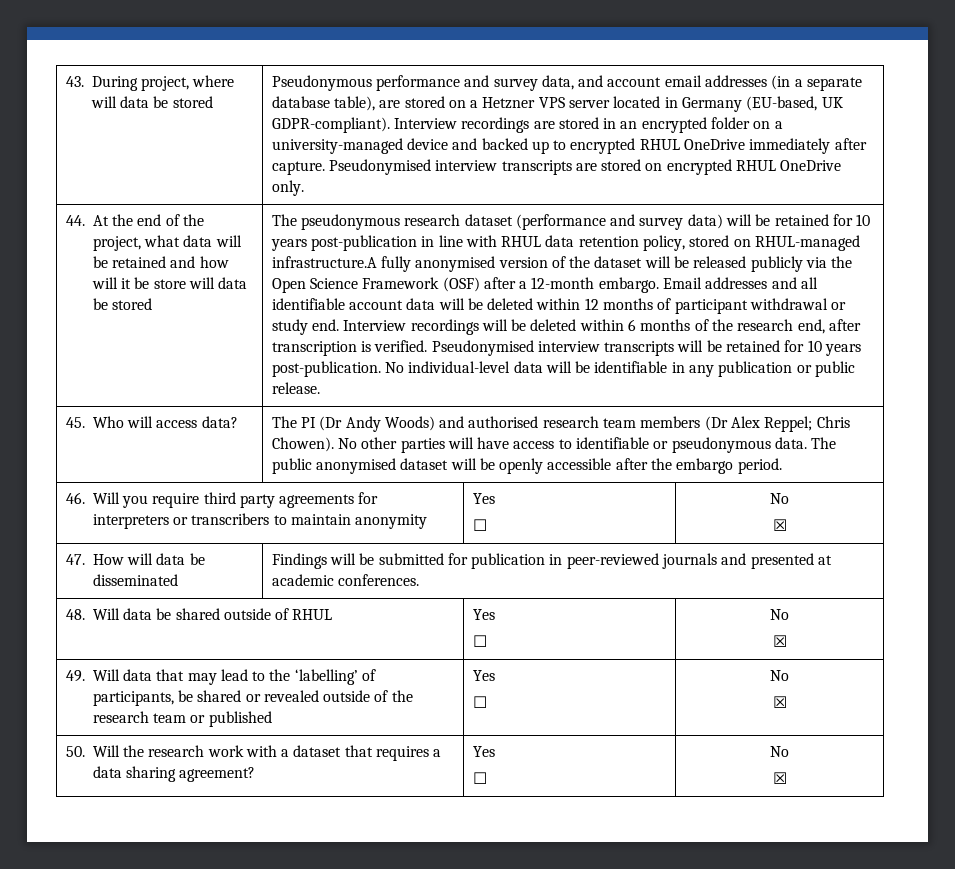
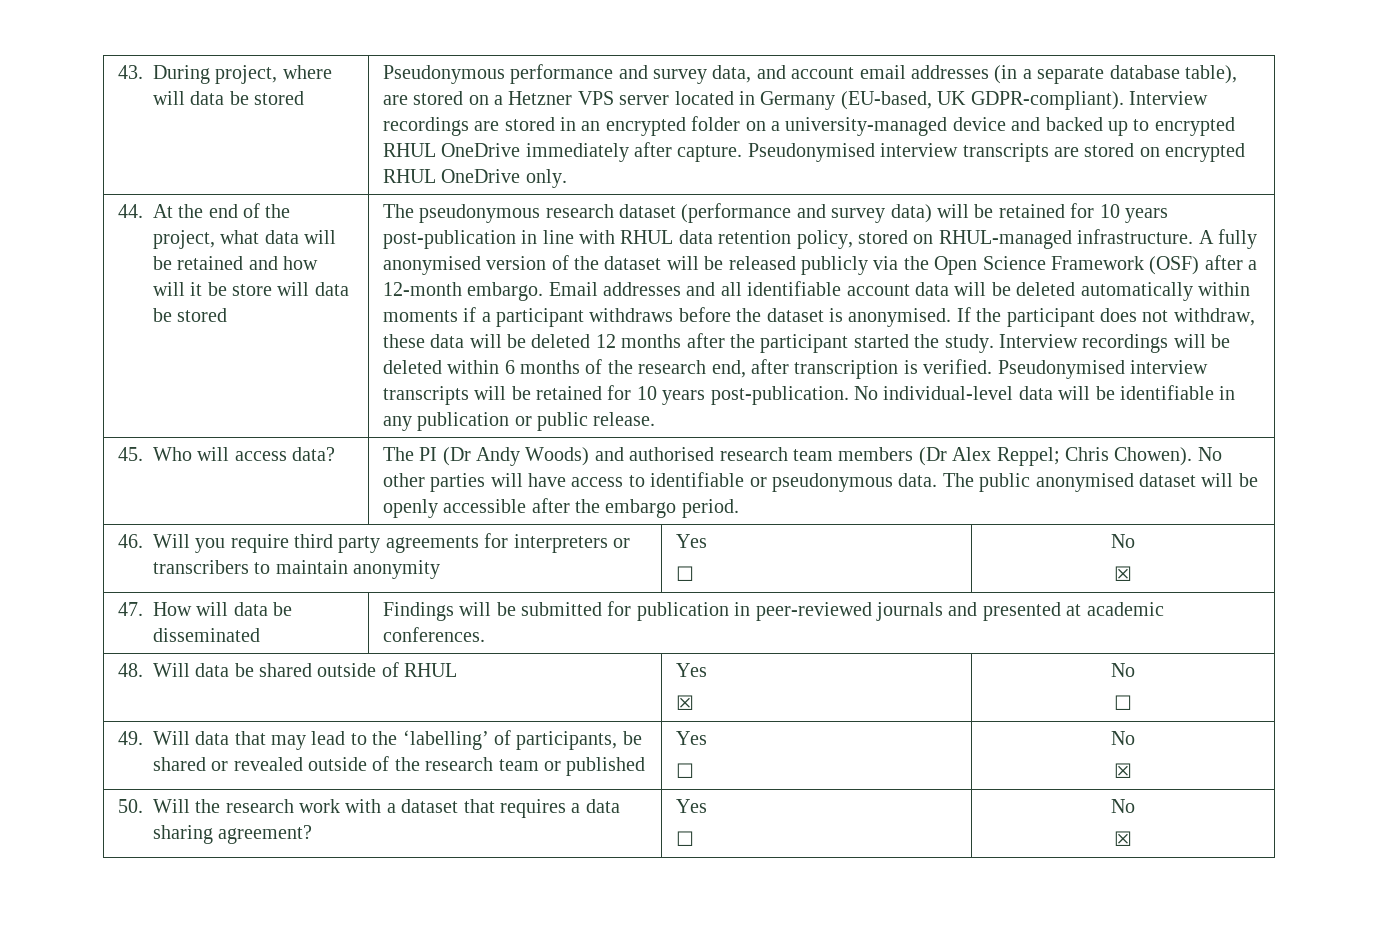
- The pseudonymous research dataset (performance and survey data) will be retained for 10 years post-publication in line with RHUL data retention policy, stored on RHUL-managed infrastructure.A fully anonymised version of the dataset will be released publicly via the Open Science Framework (OSF) after a 12-month embargo.
+ The pseudonymous research dataset (performance and survey data) will be retained for 10 years post-publication in line with RHUL data retention policy, stored on RHUL-managed infrastructure. A fully anonymised version of the dataset will be released publicly via the Open Science Framework (OSF) after a 12-month embargo.
- Email addresses and all identifiable account data will be deleted within 12 months of participant withdrawal or study end.
+ Email addresses and all identifiable account data will be deleted automatically within moments if a participant withdraws before the dataset is anonymised. If the participant does not withdraw, these data will be deleted 12 months after the participant started the study.
  48. Will data be shared outside of RHUL | Yes
- ☐ | No
- ☒
+ ☒ | No
+ ☐

